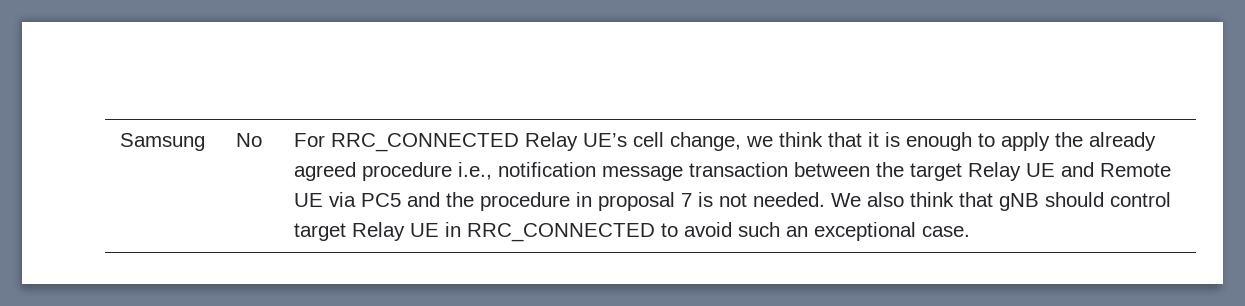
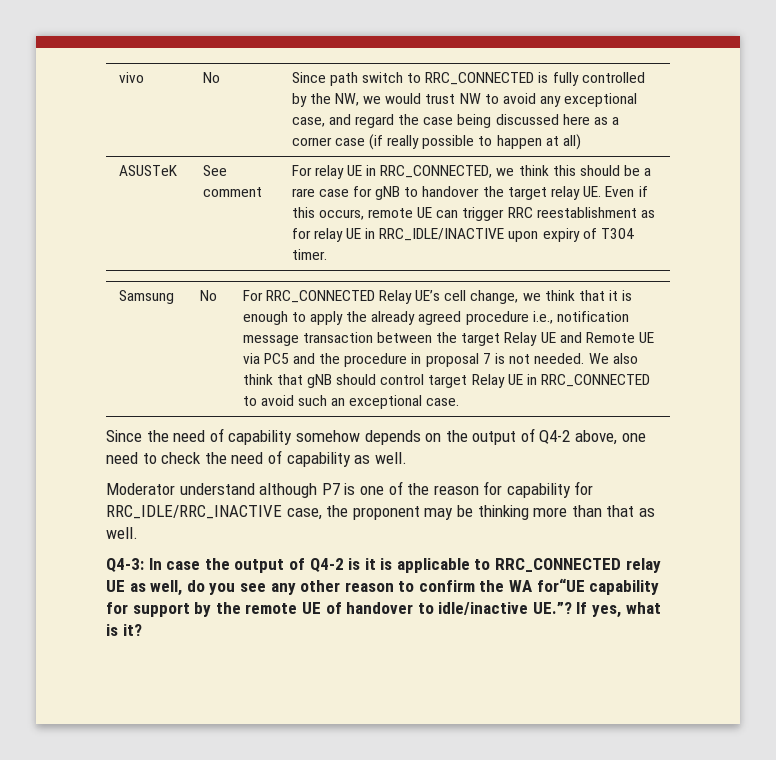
+ vivo | No | Since path switch to RRC_CONNECTED is fully controlled by the NW, we would trust NW to avoid any exceptional case, and regard the case being discussed here as a corner case (if really possible to happen at all)
+ ASUSTeK | See comment | For relay UE in RRC_CONNECTED, we think this should be a rare case for gNB to handover the target relay UE. Even if this occurs, remote UE can trigger RRC reestablishment as for relay UE in RRC_IDLE/INACTIVE upon expiry of T304 timer.
+ Since the need of capability somehow depends on the output of Q4-2 above, one need to check the need of capability as well.
+ Moderator understand although P7 is one of the reason for capability for RRC_IDLE/RRC_INACTIVE case, the proponent may be thinking more than that as well.
+ Q4-3: In case the output of Q4-2 is it is applicable to RRC_CONNECTED relay UE as well, do you see any other reason to confirm the WA for“UE capability for support by the remote UE of handover to idle/inactive UE.”? If yes, what is it?

